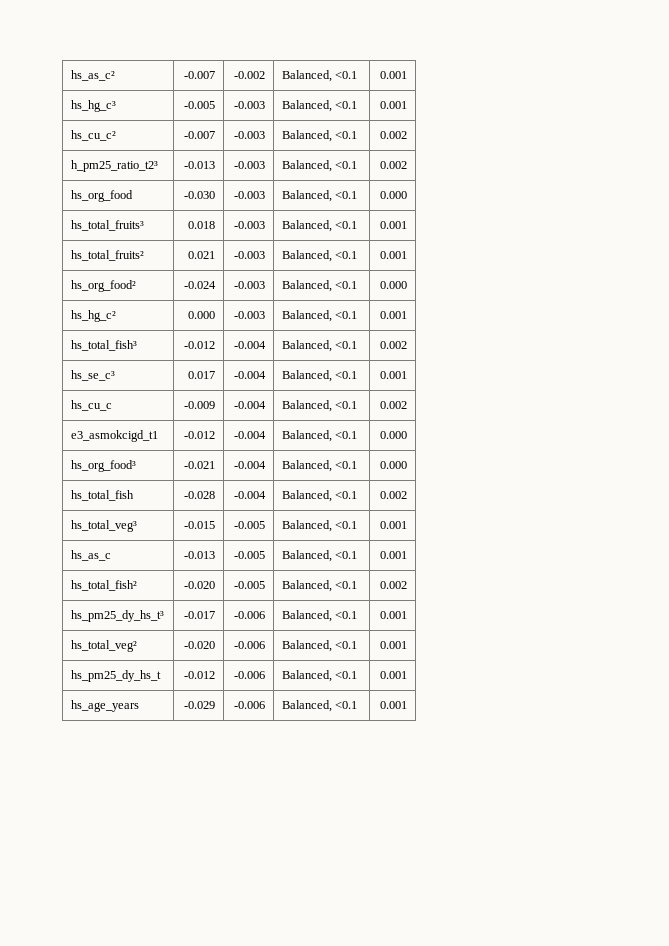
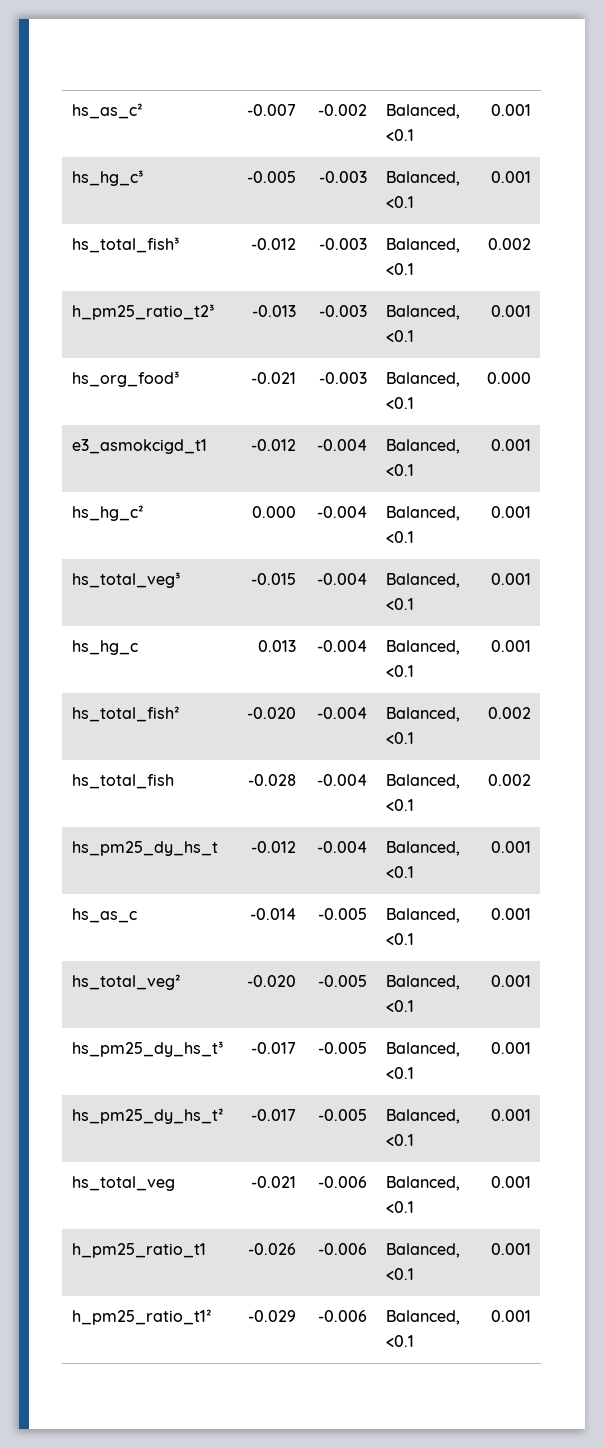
- hs_cu_c² | -0.007 | -0.003 | Balanced, <0.1 | 0.002
+ hs_total_fish³ | -0.012 | -0.003 | Balanced, <0.1 | 0.002
- h_pm25_ratio_t2³ | -0.013 | -0.003 | Balanced, <0.1 | 0.002
- hs_org_food | -0.030 | -0.003 | Balanced, <0.1 | 0.000
- hs_total_fruits³ | 0.018 | -0.003 | Balanced, <0.1 | 0.001
- hs_total_fruits² | 0.021 | -0.003 | Balanced, <0.1 | 0.001
- hs_org_food² | -0.024 | -0.003 | Balanced, <0.1 | 0.000
- hs_hg_c² | 0.000 | -0.003 | Balanced, <0.1 | 0.001
- hs_total_fish³ | -0.012 | -0.004 | Balanced, <0.1 | 0.002
- hs_se_c³ | 0.017 | -0.004 | Balanced, <0.1 | 0.001
- hs_cu_c | -0.009 | -0.004 | Balanced, <0.1 | 0.002
+ h_pm25_ratio_t2³ | -0.013 | -0.003 | Balanced, <0.1 | 0.001
+ hs_org_food³ | -0.021 | -0.003 | Balanced, <0.1 | 0.000
- e3_asmokcigd_t1 | -0.012 | -0.004 | Balanced, <0.1 | 0.000
- hs_org_food³ | -0.021 | -0.004 | Balanced, <0.1 | 0.000
+ e3_asmokcigd_t1 | -0.012 | -0.004 | Balanced, <0.1 | 0.001
+ hs_hg_c² | 0.000 | -0.004 | Balanced, <0.1 | 0.001
+ hs_total_veg³ | -0.015 | -0.004 | Balanced, <0.1 | 0.001
+ hs_hg_c | 0.013 | -0.004 | Balanced, <0.1 | 0.001
+ hs_total_fish² | -0.020 | -0.004 | Balanced, <0.1 | 0.002
- hs_total_veg³ | -0.015 | -0.005 | Balanced, <0.1 | 0.001
+ hs_pm25_dy_hs_t | -0.012 | -0.004 | Balanced, <0.1 | 0.001
- hs_as_c | -0.013 | -0.005 | Balanced, <0.1 | 0.001
- hs_total_fish² | -0.020 | -0.005 | Balanced, <0.1 | 0.002
- hs_pm25_dy_hs_t³ | -0.017 | -0.006 | Balanced, <0.1 | 0.001
+ hs_as_c | -0.014 | -0.005 | Balanced, <0.1 | 0.001
- hs_total_veg² | -0.020 | -0.006 | Balanced, <0.1 | 0.001
- hs_pm25_dy_hs_t | -0.012 | -0.006 | Balanced, <0.1 | 0.001
- hs_age_years | -0.029 | -0.006 | Balanced, <0.1 | 0.001
+ hs_total_veg² | -0.020 | -0.005 | Balanced, <0.1 | 0.001
+ hs_pm25_dy_hs_t³ | -0.017 | -0.005 | Balanced, <0.1 | 0.001
+ hs_pm25_dy_hs_t² | -0.017 | -0.005 | Balanced, <0.1 | 0.001
+ hs_total_veg | -0.021 | -0.006 | Balanced, <0.1 | 0.001
+ h_pm25_ratio_t1 | -0.026 | -0.006 | Balanced, <0.1 | 0.001
+ h_pm25_ratio_t1² | -0.029 | -0.006 | Balanced, <0.1 | 0.001

